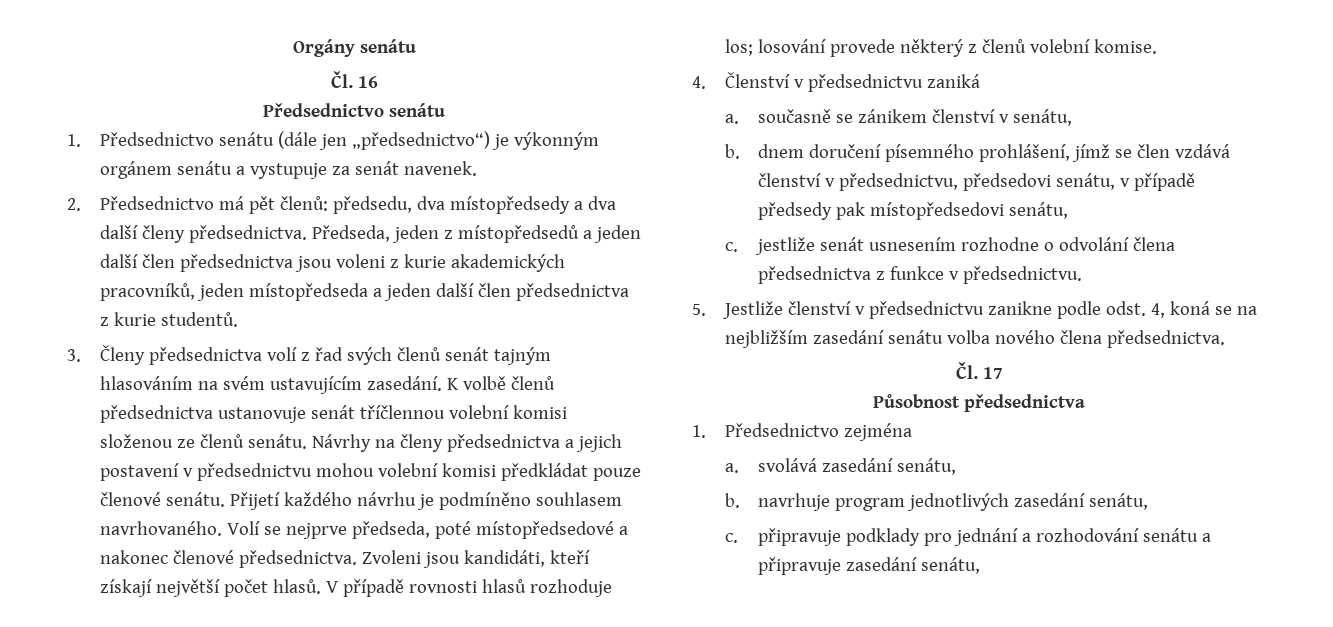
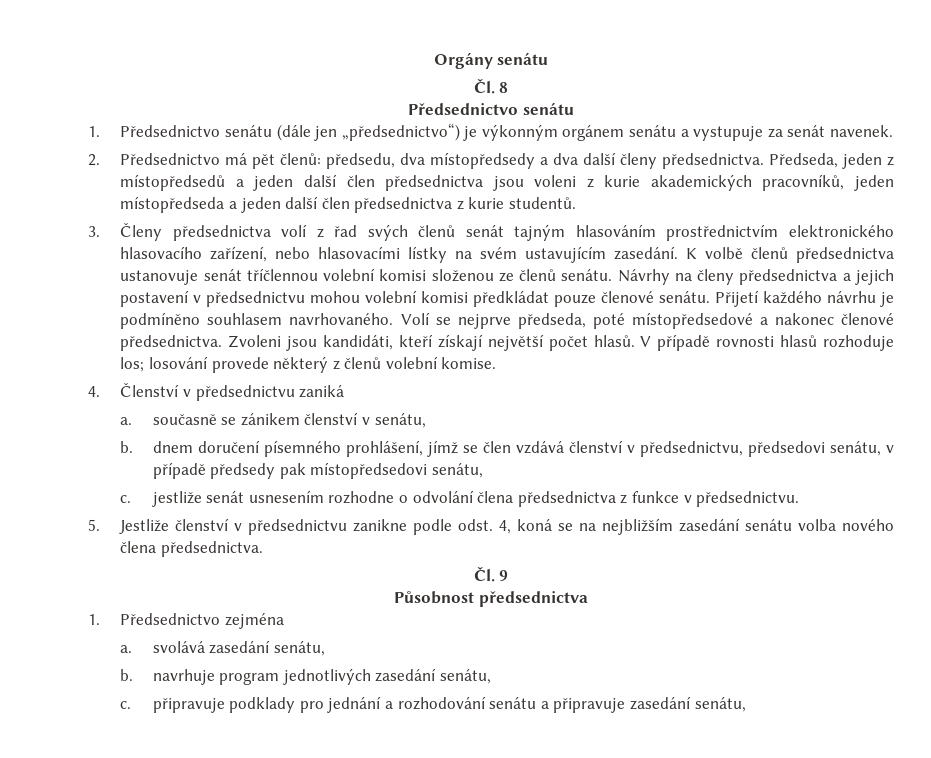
- Čl. 16
+ Čl. 8
- 3. Členy předsednictva volí z řad svých členů senát tajným hlasováním na svém ustavujícím zasedání.
+ 3. Členy předsednictva volí z řad svých členů senát tajným hlasováním prostřednictvím elektronického hlasovacího zařízení, nebo hlasovacími lístky na svém ustavujícím zasedání.
- Čl. 17
+ Čl. 9

